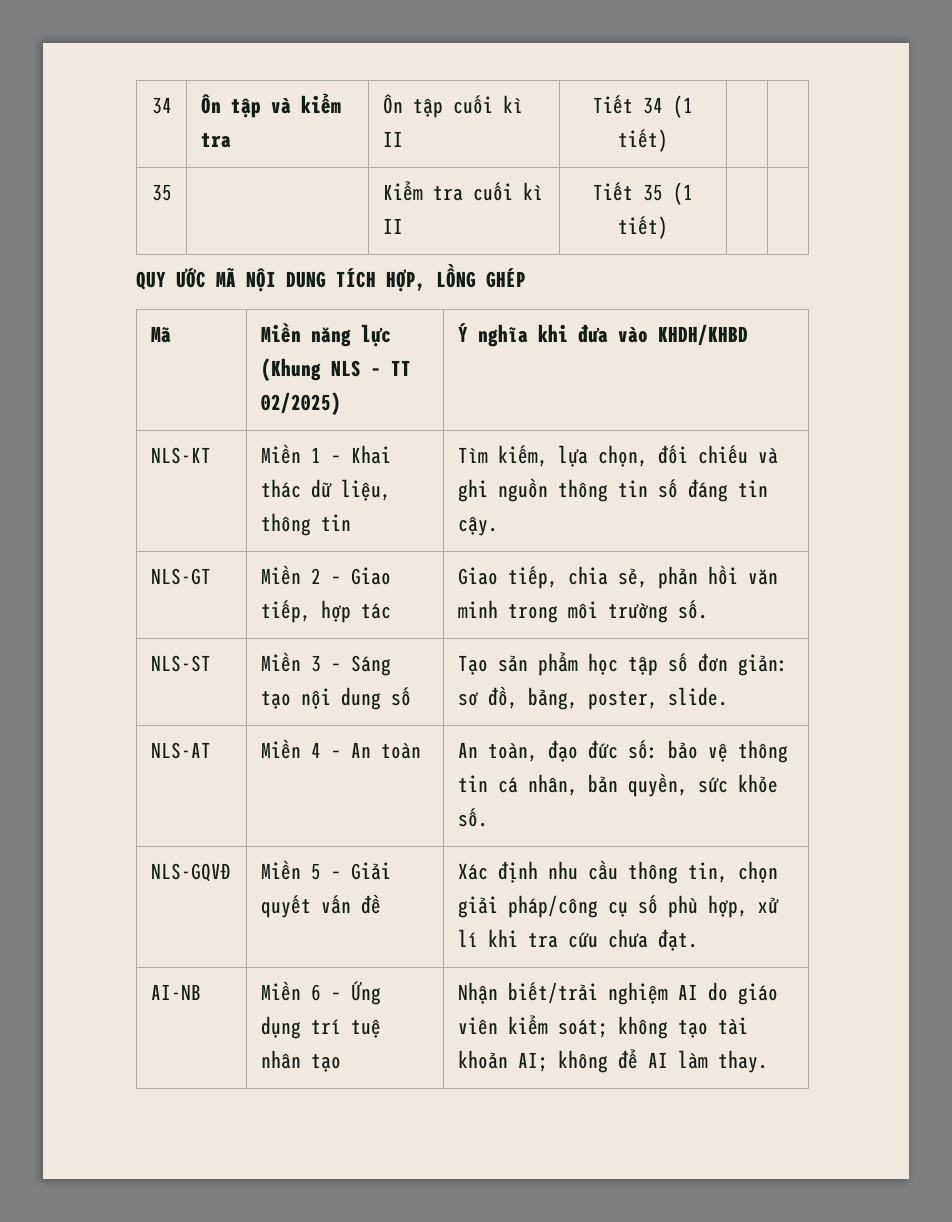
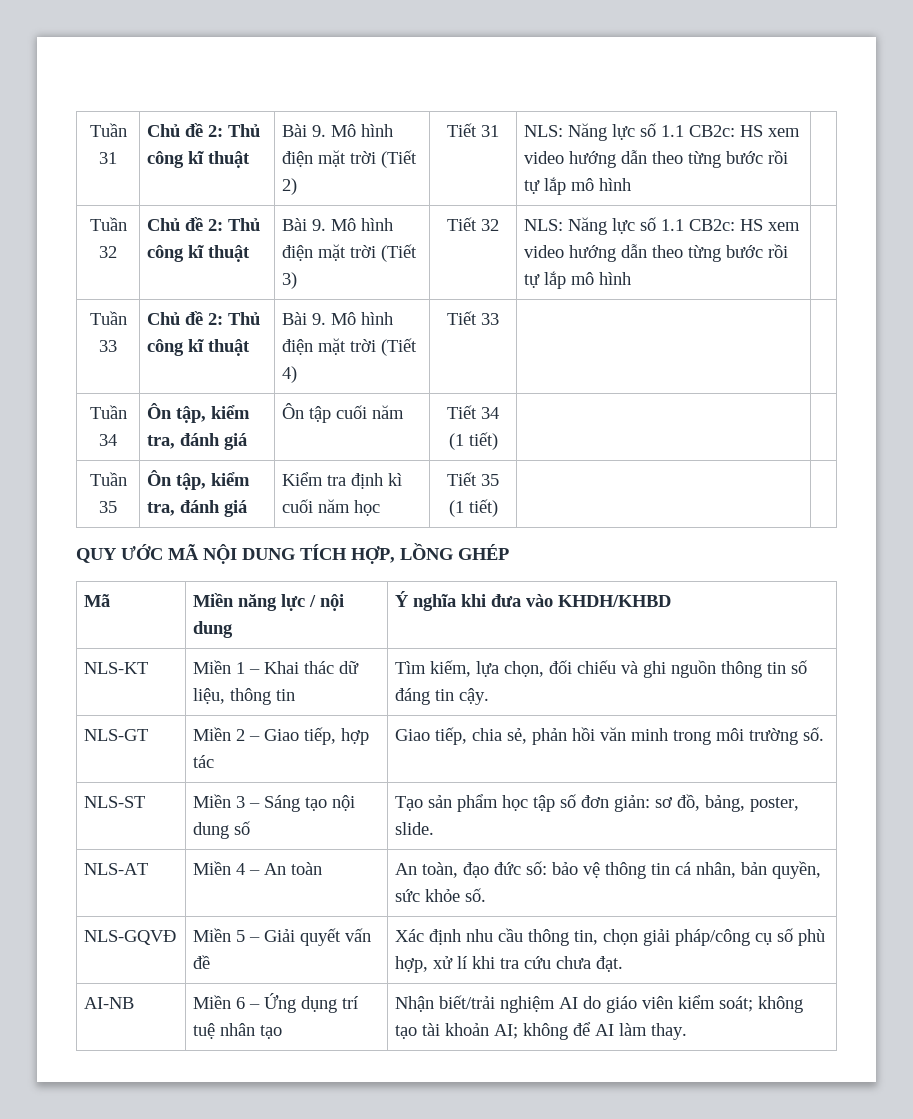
- 34 | Ôn tập và kiểm tra | Ôn tập cuối kì II | Tiết 34 (1 tiết) | |
+ Tuần 31 | Chủ đề 2: Thủ công kĩ thuật | Bài 9. Mô hình điện mặt trời (Tiết 2) | Tiết 31 | NLS: Năng lực số 1.1 CB2c: HS xem video hướng dẫn theo từng bước rồi tự lắp mô hình |
+ Tuần 32 | Chủ đề 2: Thủ công kĩ thuật | Bài 9. Mô hình điện mặt trời (Tiết 3) | Tiết 32 | NLS: Năng lực số 1.1 CB2c: HS xem video hướng dẫn theo từng bước rồi tự lắp mô hình |
+ Tuần 33 | Chủ đề 2: Thủ công kĩ thuật | Bài 9. Mô hình điện mặt trời (Tiết 4) | Tiết 33 | |
+ Tuần 34 | Ôn tập, kiểm tra, đánh giá | Ôn tập cuối năm | Tiết 34 (1 tiết) | |
- 35 | | Kiểm tra cuối kì II | Tiết 35 (1 tiết) | |
+ Tuần 35 | Ôn tập, kiểm tra, đánh giá | Kiểm tra định kì cuối năm học | Tiết 35 (1 tiết) | |
- Mã | Miền năng lực (Khung NLS – TT 02/2025) | Ý nghĩa khi đưa vào KHDH/KHBD
+ Mã | Miền năng lực / nội dung | Ý nghĩa khi đưa vào KHDH/KHBD

